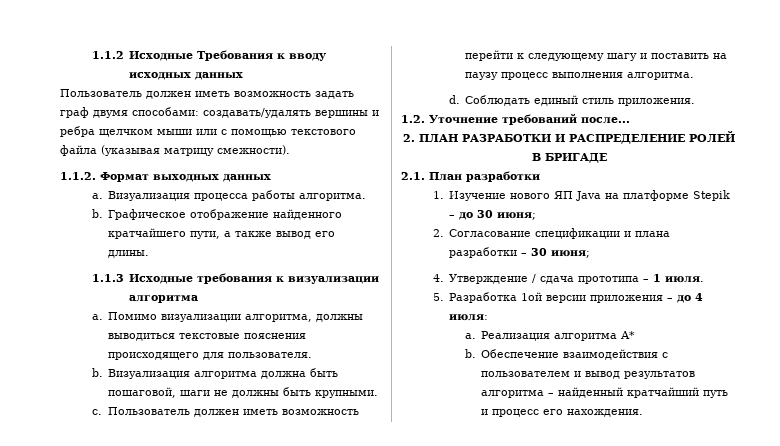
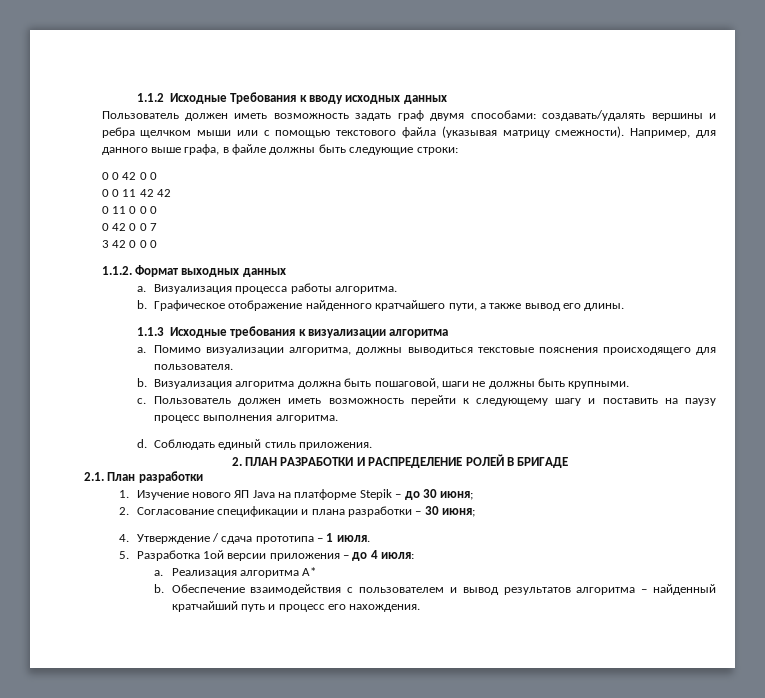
+ Например, для данного выше графа, в файле должны быть следующие строки:
+ 0 0 42 0 0
+ 0 0 11 42 42
+ 0 11 0 0 0
+ 0 42 0 0 7
+ 3 42 0 0 0
- 1.2. Уточнение требований после...

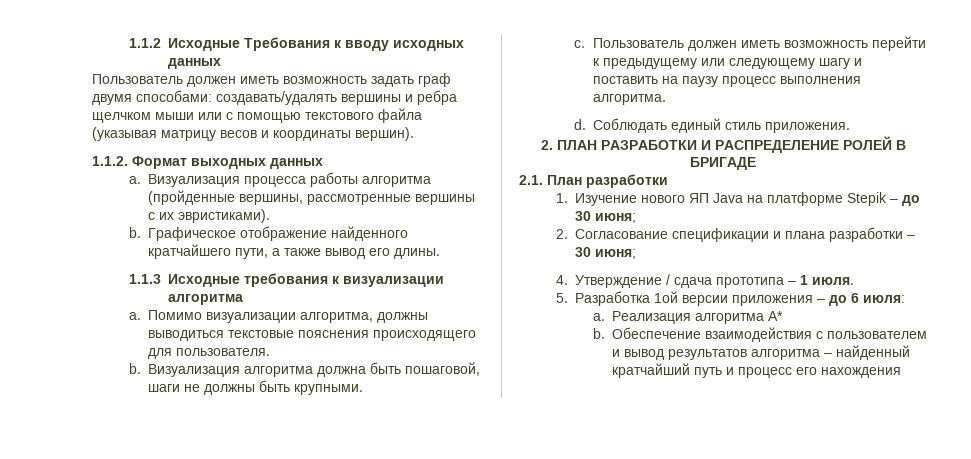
- Пользователь должен иметь возможность задать граф двумя способами: создавать/удалять вершины и ребра щелчком мыши или с помощью текстового файла (указывая матрицу смежности). Например, для данного выше графа, в файле должны быть следующие строки:
- 0 0 42 0 0
- 0 0 11 42 42
- 0 11 0 0 0
- 0 42 0 0 7
- 3 42 0 0 0
+ Пользователь должен иметь возможность задать граф двумя способами: создавать/удалять вершины и ребра щелчком мыши или с помощью текстового файла (указывая матрицу весов и координаты вершин).
- Визуализация процесса работы алгоритма.
+ Визуализация процесса работы алгоритма (пройденные вершины, рассмотренные вершины с их эвристиками).
- Пользователь должен иметь возможность перейти к следующему шагу и поставить на паузу процесс выполнения алгоритма.
+ Пользователь должен иметь возможность перейти к предыдущему или следующему шагу и поставить на паузу процесс выполнения алгоритма.
- 5. Разработка 1ой версии приложения – до 4 июля:
+ 5. Разработка 1ой версии приложения – до 6 июля:
- Обеспечение взаимодействия с пользователем и вывод результатов алгоритма – найденный кратчайший путь и процесс его нахождения.
+ Обеспечение взаимодействия с пользователем и вывод результатов алгоритма – найденный кратчайший путь и процесс его нахождения

